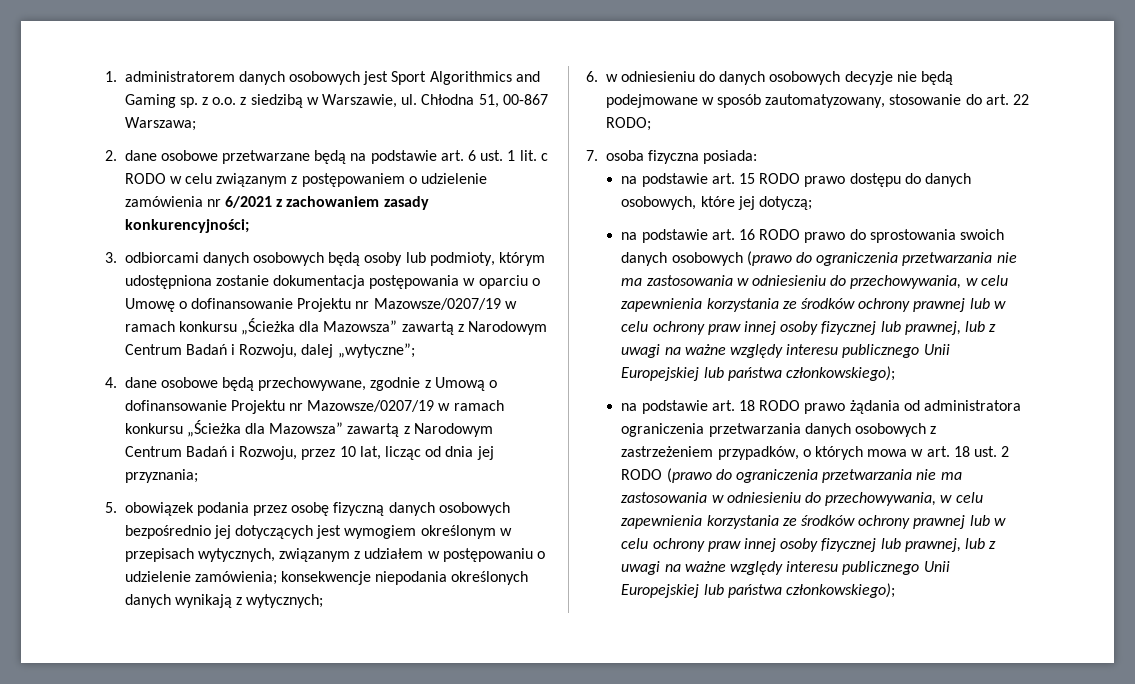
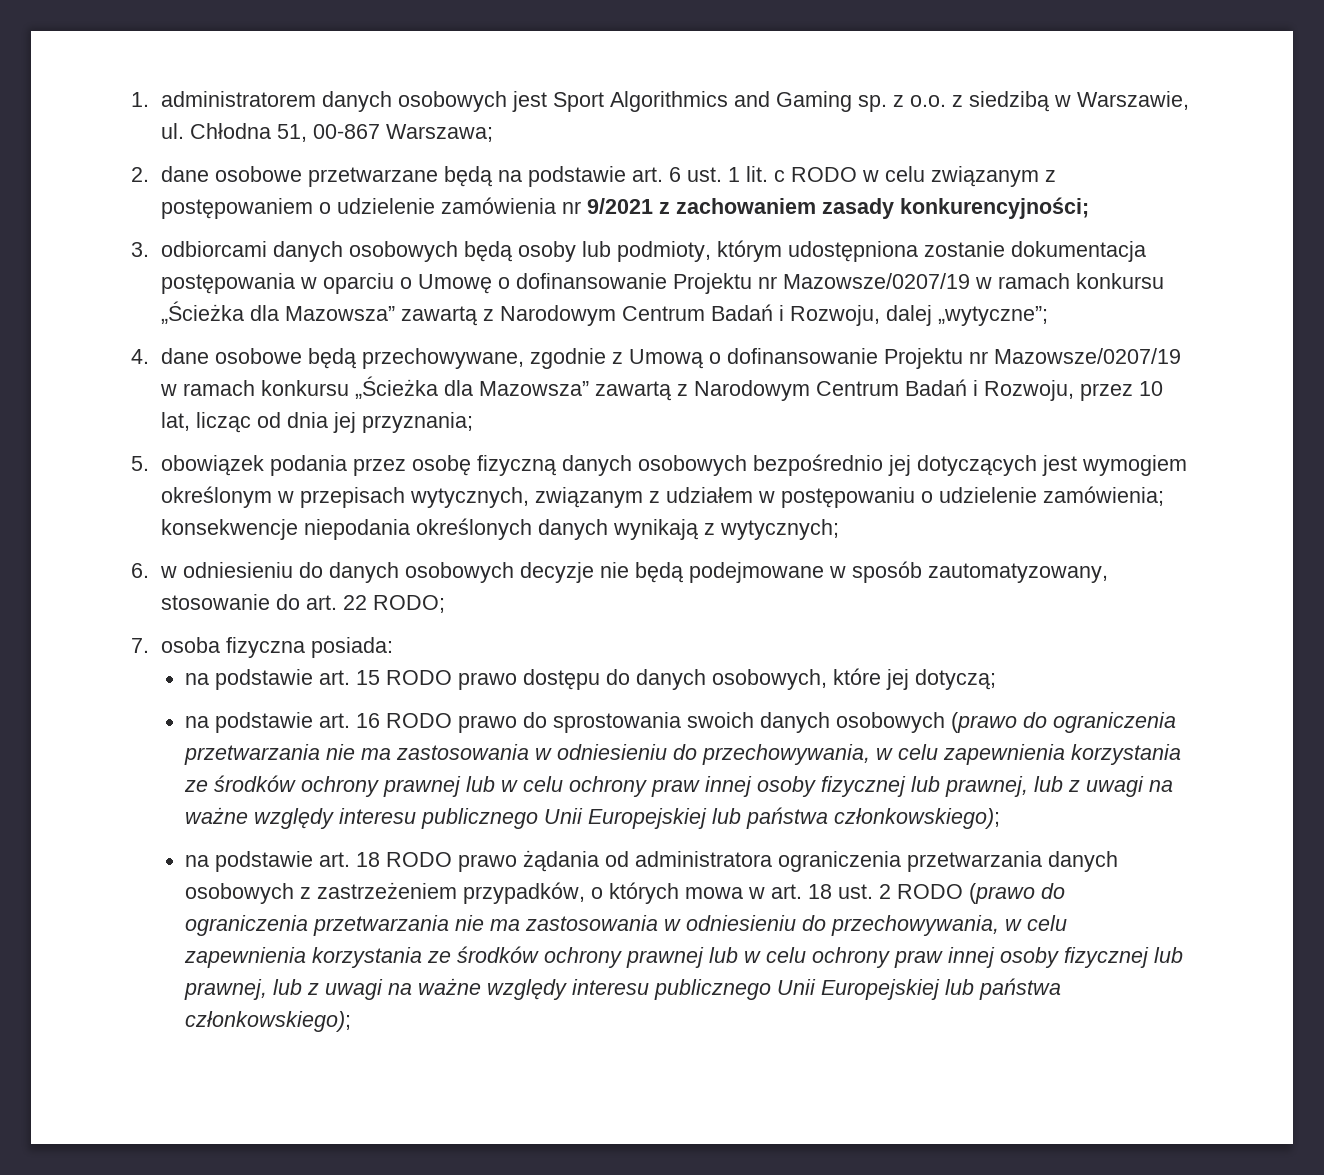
- 2. dane osobowe przetwarzane będą na podstawie art. 6 ust. 1 lit. c RODO w celu związanym z postępowaniem o udzielenie zamówienia nr 6/2021 z zachowaniem zasady konkurencyjności;
+ 2. dane osobowe przetwarzane będą na podstawie art. 6 ust. 1 lit. c RODO w celu związanym z postępowaniem o udzielenie zamówienia nr 9/2021 z zachowaniem zasady konkurencyjności;

